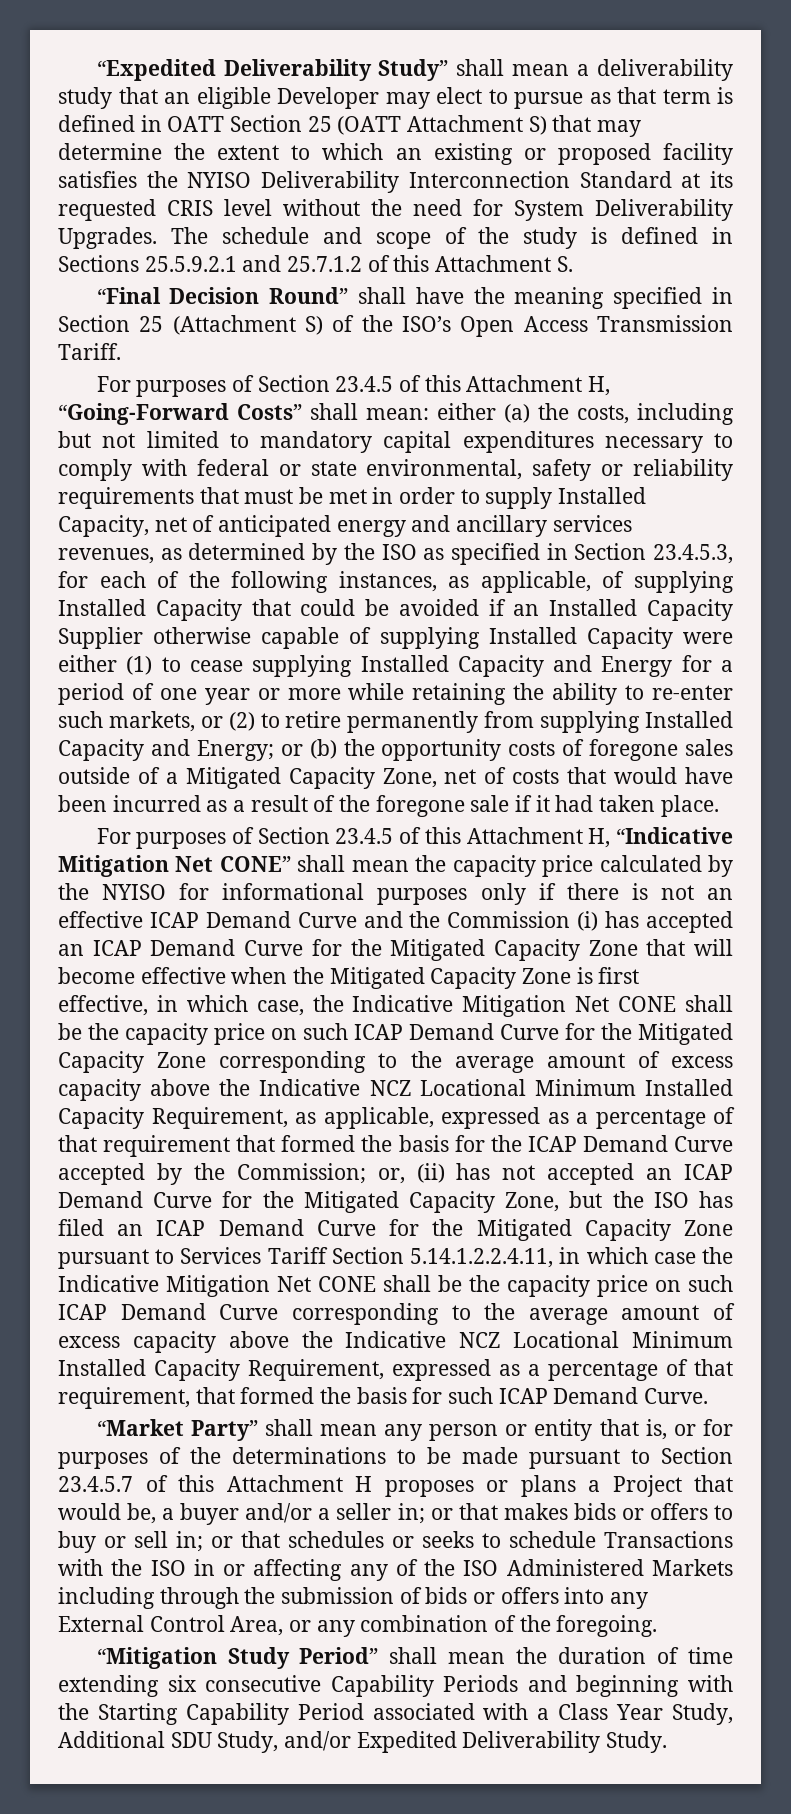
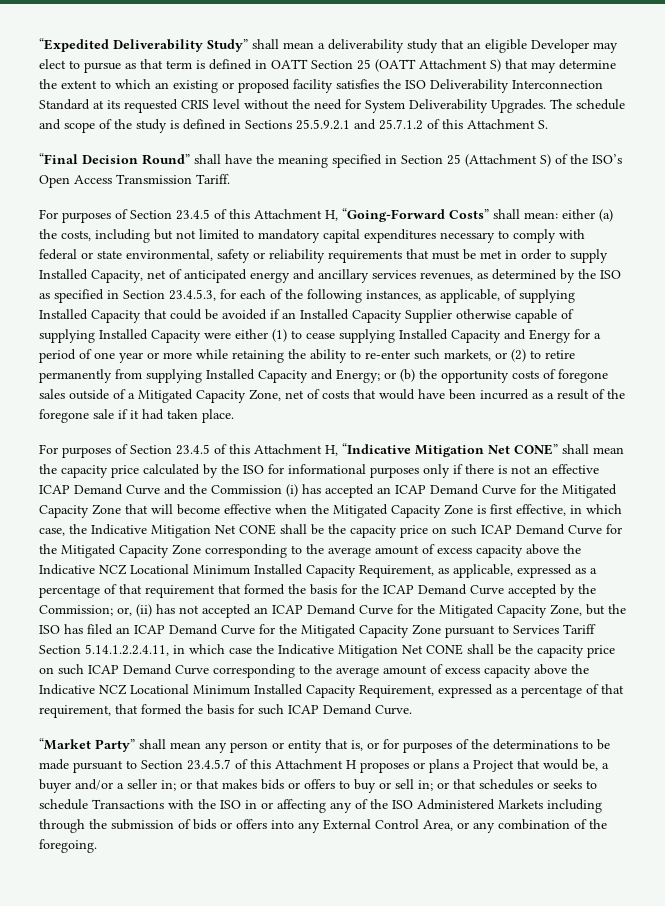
- “Expedited Deliverability Study” shall mean a deliverability study that an eligible Developer may elect to pursue as that term is defined in OATT Section 25 (OATT Attachment S) that may determine the extent to which an existing or proposed facility satisfies the NYISO Deliverability Interconnection Standard at its requested CRIS level without the need for System Deliverability Upgrades.
+ “Expedited Deliverability Study” shall mean a deliverability study that an eligible Developer may elect to pursue as that term is defined in OATT Section 25 (OATT Attachment S) that may determine the extent to which an existing or proposed facility satisfies the ISO Deliverability Interconnection Standard at its requested CRIS level without the need for System Deliverability Upgrades.
- For purposes of Section 23.4.5 of this Attachment H, “Indicative Mitigation Net CONE” shall mean the capacity price calculated by the NYISO for informational purposes only if there is not an effective ICAP Demand Curve and the Commission (i) has accepted an ICAP Demand Curve for the Mitigated Capacity Zone that will become effective when the Mitigated Capacity Zone is first effective, in which case, the Indicative Mitigation Net CONE shall be the capacity price on such ICAP Demand Curve for the Mitigated Capacity Zone corresponding to the average amount of excess capacity above the Indicative NCZ Locational Minimum Installed Capacity Requirement, as applicable, expressed as a percentage of that requirement that formed the basis for the ICAP Demand Curve accepted by the Commission;
+ For purposes of Section 23.4.5 of this Attachment H, “Indicative Mitigation Net CONE” shall mean the capacity price calculated by the ISO for informational purposes only if there is not an effective ICAP Demand Curve and the Commission (i) has accepted an ICAP Demand Curve for the Mitigated Capacity Zone that will become effective when the Mitigated Capacity Zone is first effective, in which case, the Indicative Mitigation Net CONE shall be the capacity price on such ICAP Demand Curve for the Mitigated Capacity Zone corresponding to the average amount of excess capacity above the Indicative NCZ Locational Minimum Installed Capacity Requirement, as applicable, expressed as a percentage of that requirement that formed the basis for the ICAP Demand Curve accepted by the Commission;
- “Mitigation Study Period” shall mean the duration of time extending six consecutive Capability Periods and beginning with the Starting Capability Period associated with a Class Year Study, Additional SDU Study, and/or Expedited Deliverability Study.

